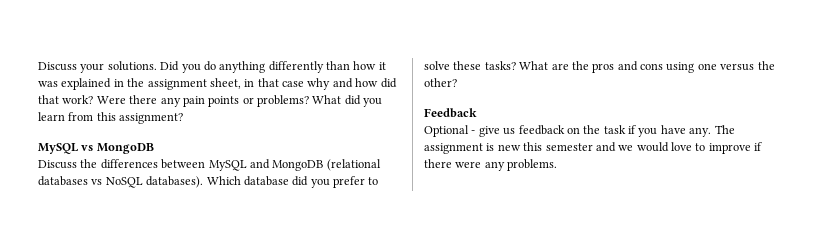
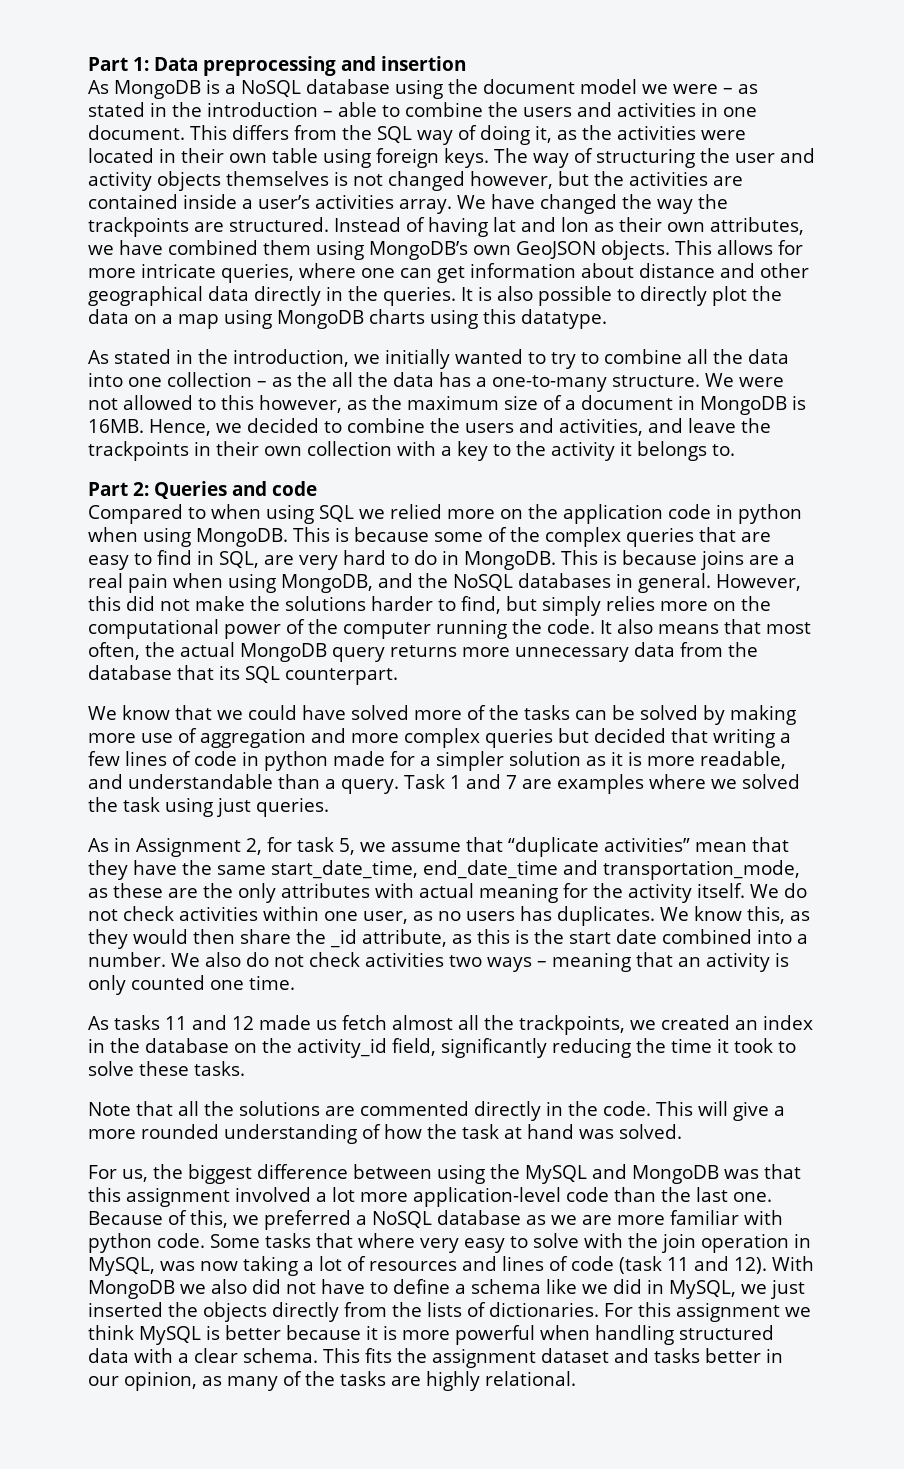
- Discuss your solutions. Did you do anything differently than how it was explained in the assignment sheet, in that case why and how did that work? Were there any pain points or problems? What did you learn from this assignment?
- MySQL vs MongoDB
- Discuss the differences between MySQL and MongoDB (relational databases vs NoSQL databases). Which database did you prefer to solve these tasks? What are the pros and cons using one versus the other?
- Feedback
- Optional - give us feedback on the task if you have any. The assignment is new this semester and we would love to improve if there were any problems.
+ Part 1: Data preprocessing and insertion
+ As MongoDB is a NoSQL database using the document model we were – as stated in the introduction – able to combine the users and activities in one document. This differs from the SQL way of doing it, as the activities were located in their own table using foreign keys. The way of structuring the user and activity objects themselves is not changed however, but the activities are contained inside a user’s activities array. We have changed the way the trackpoints are structured. Instead of having lat and lon as their own attributes, we have combined them using MongoDB’s own GeoJSON objects. This allows for more intricate queries, where one can get information about distance and other geographical data directly in the queries. It is also possible to directly plot the data on a map using MongoDB charts using this datatype.
+ As stated in the introduction, we initially wanted to try to combine all the data into one collection – as the all the data has a one-to-many structure. We were not allowed to this however, as the maximum size of a document in MongoDB is 16MB. Hence, we decided to combine the users and activities, and leave the trackpoints in their own collection with a key to the activity it belongs to.
+ Part 2: Queries and code
+ Compared to when using SQL we relied more on the application code in python when using MongoDB. This is because some of the complex queries that are easy to find in SQL, are very hard to do in MongoDB. This is because joins are a real pain when using MongoDB, and the NoSQL databases in general. However, this did not make the solutions harder to find, but simply relies more on the computational power of the computer running the code. It also means that most often, the actual MongoDB query returns more unnecessary data from the database that its SQL counterpart.
+ We know that we could have solved more of the tasks can be solved by making more use of aggregation and more complex queries but decided that writing a few lines of code in python made for a simpler solution as it is more readable, and understandable than a query. Task 1 and 7 are examples where we solved the task using just queries.
+ As in Assignment 2, for task 5, we assume that “duplicate activities” mean that they have the same start_date_time, end_date_time and transportation_mode, as these are the only attributes with actual meaning for the activity itself. We do not check activities within one user, as no users has duplicates. We know this, as they would then share the _id attribute, as this is the start date combined into a number. We also do not check activities two ways – meaning that an activity is only counted one time.
+ As tasks 11 and 12 made us fetch almost all the trackpoints, we created an index in the database on the activity_id field, significantly reducing the time it took to solve these tasks.
+ Note that all the solutions are commented directly in the code. This will give a more rounded understanding of how the task at hand was solved.
+ For us, the biggest difference between using the MySQL and MongoDB was that this assignment involved a lot more application-level code than the last one. Because of this, we preferred a NoSQL database as we are more familiar with python code. Some tasks that where very easy to solve with the join operation in MySQL, was now taking a lot of resources and lines of code (task 11 and 12). With MongoDB we also did not have to define a schema like we did in MySQL, we just inserted the objects directly from the lists of dictionaries. For this assignment we think MySQL is better because it is more powerful when handling structured data with a clear schema. This fits the assignment dataset and tasks better in our opinion, as many of the tasks are highly relational.

